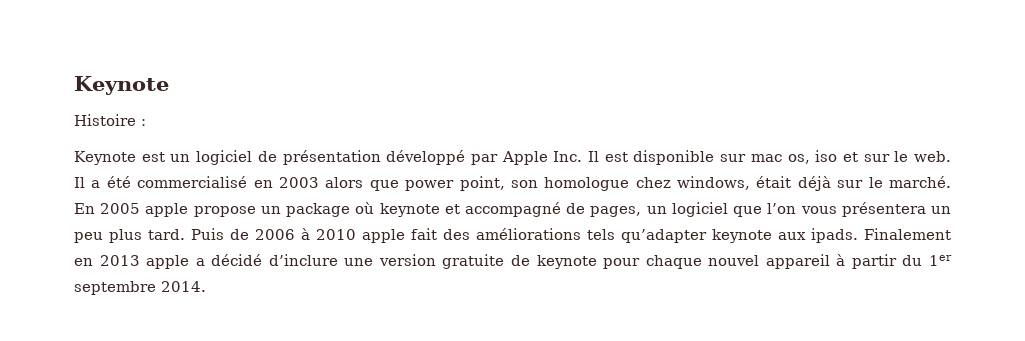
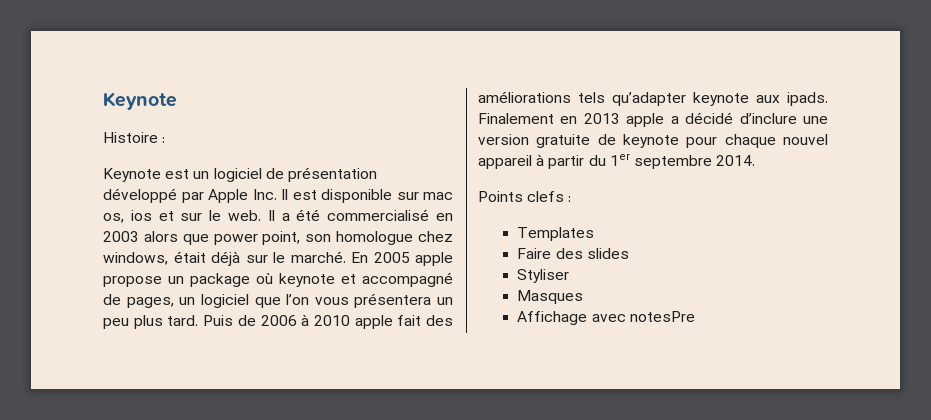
- Keynote est un logiciel de présentation développé par Apple Inc. Il est disponible sur mac os, iso et sur le web.
+ Keynote est un logiciel de présentation développé par Apple Inc. Il est disponible sur mac os, ios et sur le web.
+ Points clefs :
+ Templates
+ Faire des slides
+ Styliser
+ Masques
+ Affichage avec notesPre

